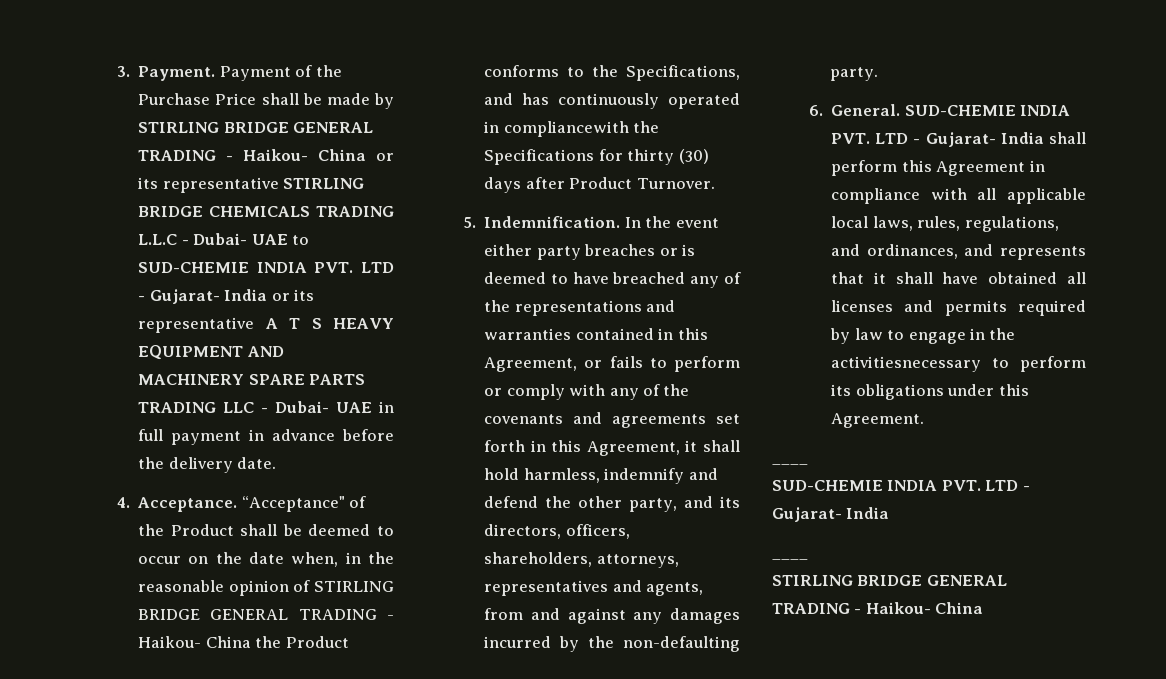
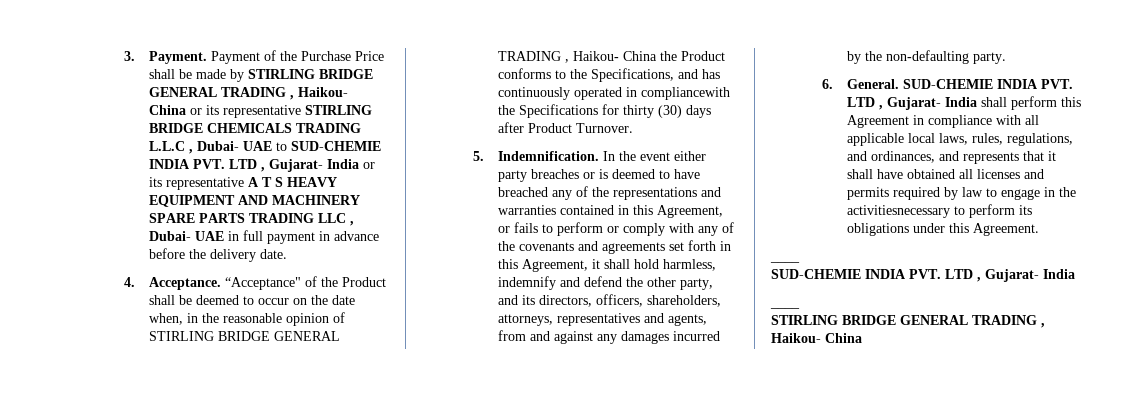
- Payment of the Purchase Price shall be made by STIRLING BRIDGE GENERAL TRADING - Haikou- China or its representative STIRLING BRIDGE CHEMICALS TRADING L.L.C - Dubai- UAE to SUD-CHEMIE INDIA PVT. LTD - Gujarat- India or its representative A T S HEAVY EQUIPMENT AND MACHINERY SPARE PARTS TRADING LLC - Dubai- UAE in full payment in advance before the delivery date.
+ Payment of the Purchase Price shall be made by STIRLING BRIDGE GENERAL TRADING , Haikou- China or its representative STIRLING BRIDGE CHEMICALS TRADING L.L.C , Dubai- UAE to SUD-CHEMIE INDIA PVT. LTD , Gujarat- India or its representative A T S HEAVY EQUIPMENT AND MACHINERY SPARE PARTS TRADING LLC , Dubai- UAE in full payment in advance before the delivery date.
- “Acceptance" of the Product shall be deemed to occur on the date when, in the reasonable opinion of STIRLING BRIDGE GENERAL TRADING - Haikou- China the Product conforms to the Specifications, and has continuously operated in compliancewith the Specifications for thirty (30) days after Product Turnover.
+ “Acceptance" of the Product shall be deemed to occur on the date when, in the reasonable opinion of STIRLING BRIDGE GENERAL TRADING , Haikou- China the Product conforms to the Specifications, and has continuously operated in compliancewith the Specifications for thirty (30) days after Product Turnover.
- SUD-CHEMIE INDIA PVT. LTD - Gujarat- India shall perform this Agreement in compliance with all applicable local laws, rules, regulations, and ordinances, and represents that it shall have obtained all licenses and permits required by law to engage in the activitiesnecessary to perform its obligations under this Agreement.
+ SUD-CHEMIE INDIA PVT. LTD , Gujarat- India shall perform this Agreement in compliance with all applicable local laws, rules, regulations, and ordinances, and represents that it shall have obtained all licenses and permits required by law to engage in the activitiesnecessary to perform its obligations under this Agreement.
  ____
- SUD-CHEMIE INDIA PVT. LTD - Gujarat- India
+ SUD-CHEMIE INDIA PVT. LTD , Gujarat- India
  ____
- STIRLING BRIDGE GENERAL TRADING - Haikou- China
+ STIRLING BRIDGE GENERAL TRADING , Haikou- China

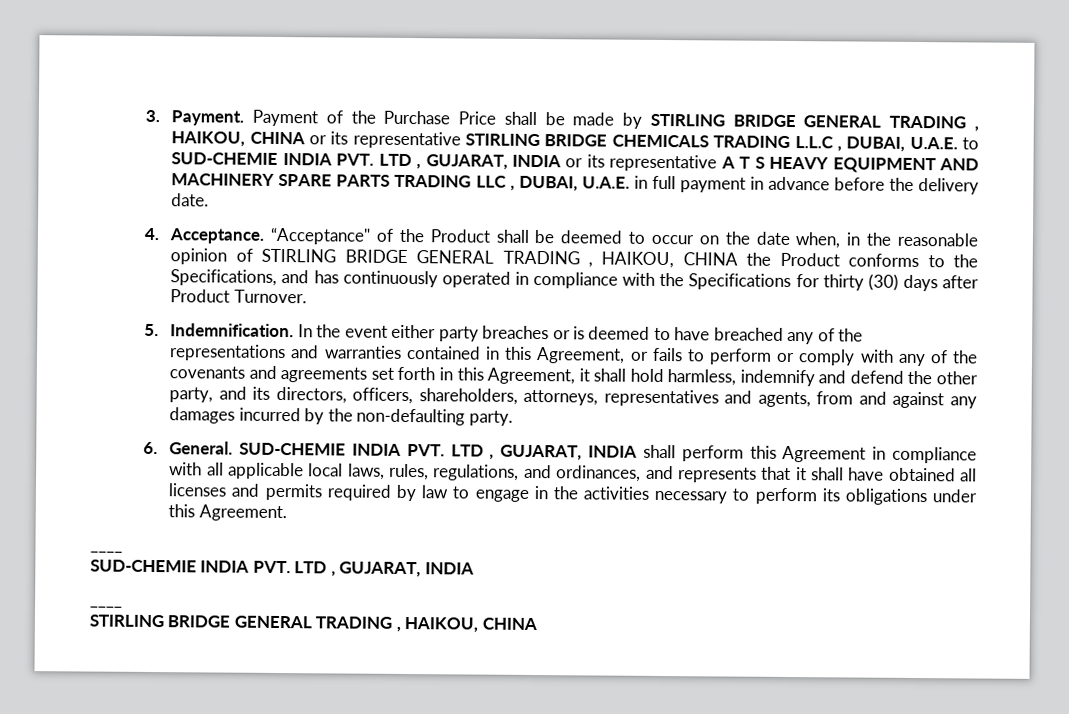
- Payment of the Purchase Price shall be made by STIRLING BRIDGE GENERAL TRADING , Haikou- China or its representative STIRLING BRIDGE CHEMICALS TRADING L.L.C , Dubai- UAE to SUD-CHEMIE INDIA PVT. LTD , Gujarat- India or its representative A T S HEAVY EQUIPMENT AND MACHINERY SPARE PARTS TRADING LLC , Dubai- UAE in full payment in advance before the delivery date.
+ Payment of the Purchase Price shall be made by STIRLING BRIDGE GENERAL TRADING , HAIKOU, CHINA or its representative STIRLING BRIDGE CHEMICALS TRADING L.L.C , DUBAI, U.A.E. to SUD-CHEMIE INDIA PVT. LTD , GUJARAT, INDIA or its representative A T S HEAVY EQUIPMENT AND MACHINERY SPARE PARTS TRADING LLC , DUBAI, U.A.E. in full payment in advance before the delivery date.
- “Acceptance" of the Product shall be deemed to occur on the date when, in the reasonable opinion of STIRLING BRIDGE GENERAL TRADING , Haikou- China the Product conforms to the Specifications, and has continuously operated in compliancewith the Specifications for thirty (30) days after Product Turnover.
+ “Acceptance" of the Product shall be deemed to occur on the date when, in the reasonable opinion of STIRLING BRIDGE GENERAL TRADING , HAIKOU, CHINA the Product conforms to the Specifications, and has continuously operated in compliance with the Specifications for thirty (30) days after Product Turnover.
- SUD-CHEMIE INDIA PVT. LTD , Gujarat- India shall perform this Agreement in compliance with all applicable local laws, rules, regulations, and ordinances, and represents that it shall have obtained all licenses and permits required by law to engage in the activitiesnecessary to perform its obligations under this Agreement.
+ SUD-CHEMIE INDIA PVT. LTD , GUJARAT, INDIA shall perform this Agreement in compliance with all applicable local laws, rules, regulations, and ordinances, and represents that it shall have obtained all licenses and permits required by law to engage in the activities necessary to perform its obligations under this Agreement.
  ____
- SUD-CHEMIE INDIA PVT. LTD , Gujarat- India
+ SUD-CHEMIE INDIA PVT. LTD , GUJARAT, INDIA
  ____
- STIRLING BRIDGE GENERAL TRADING , Haikou- China
+ STIRLING BRIDGE GENERAL TRADING , HAIKOU, CHINA

